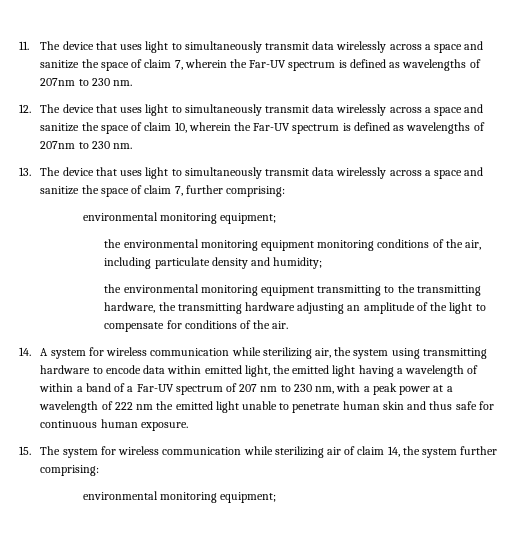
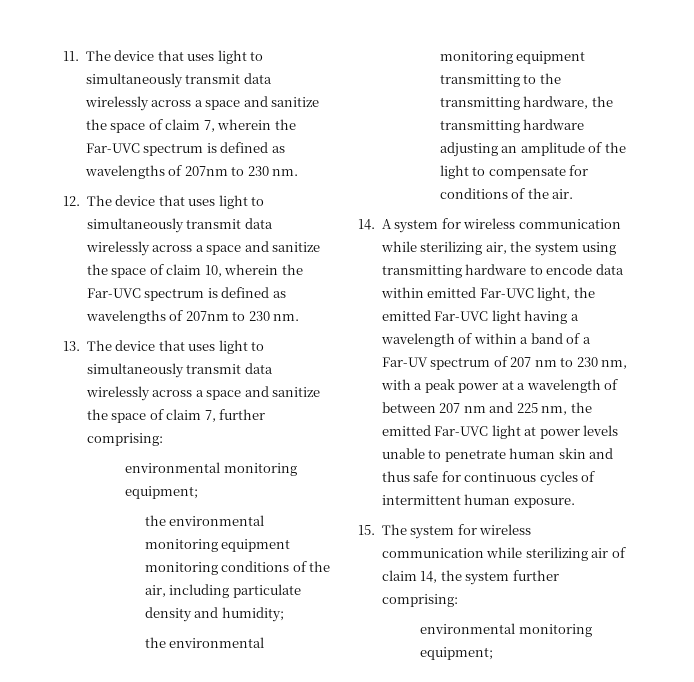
- 11. The device that uses light to simultaneously transmit data wirelessly across a space and sanitize the space of claim 7, wherein the Far-UV spectrum is defined as wavelengths of 207nm to 230 nm.
+ 11. The device that uses light to simultaneously transmit data wirelessly across a space and sanitize the space of claim 7, wherein the Far-UVC spectrum is defined as wavelengths of 207nm to 230 nm.
- 12. The device that uses light to simultaneously transmit data wirelessly across a space and sanitize the space of claim 10, wherein the Far-UV spectrum is defined as wavelengths of 207nm to 230 nm.
+ 12. The device that uses light to simultaneously transmit data wirelessly across a space and sanitize the space of claim 10, wherein the Far-UVC spectrum is defined as wavelengths of 207nm to 230 nm.
- 14. A system for wireless communication while sterilizing air, the system using transmitting hardware to encode data within emitted light, the emitted light having a wavelength of within a band of a Far-UV spectrum of 207 nm to 230 nm, with a peak power at a wavelength of 222 nm the emitted light unable to penetrate human skin and thus safe for continuous human exposure.
+ 14. A system for wireless communication while sterilizing air, the system using transmitting hardware to encode data within emitted Far-UVC light, the emitted Far-UVC light having a wavelength of within a band of a Far-UV spectrum of 207 nm to 230 nm, with a peak power at a wavelength of between 207 nm and 225 nm, the emitted Far-UVC light at power levels unable to penetrate human skin and thus safe for continuous cycles of intermittent human exposure.

